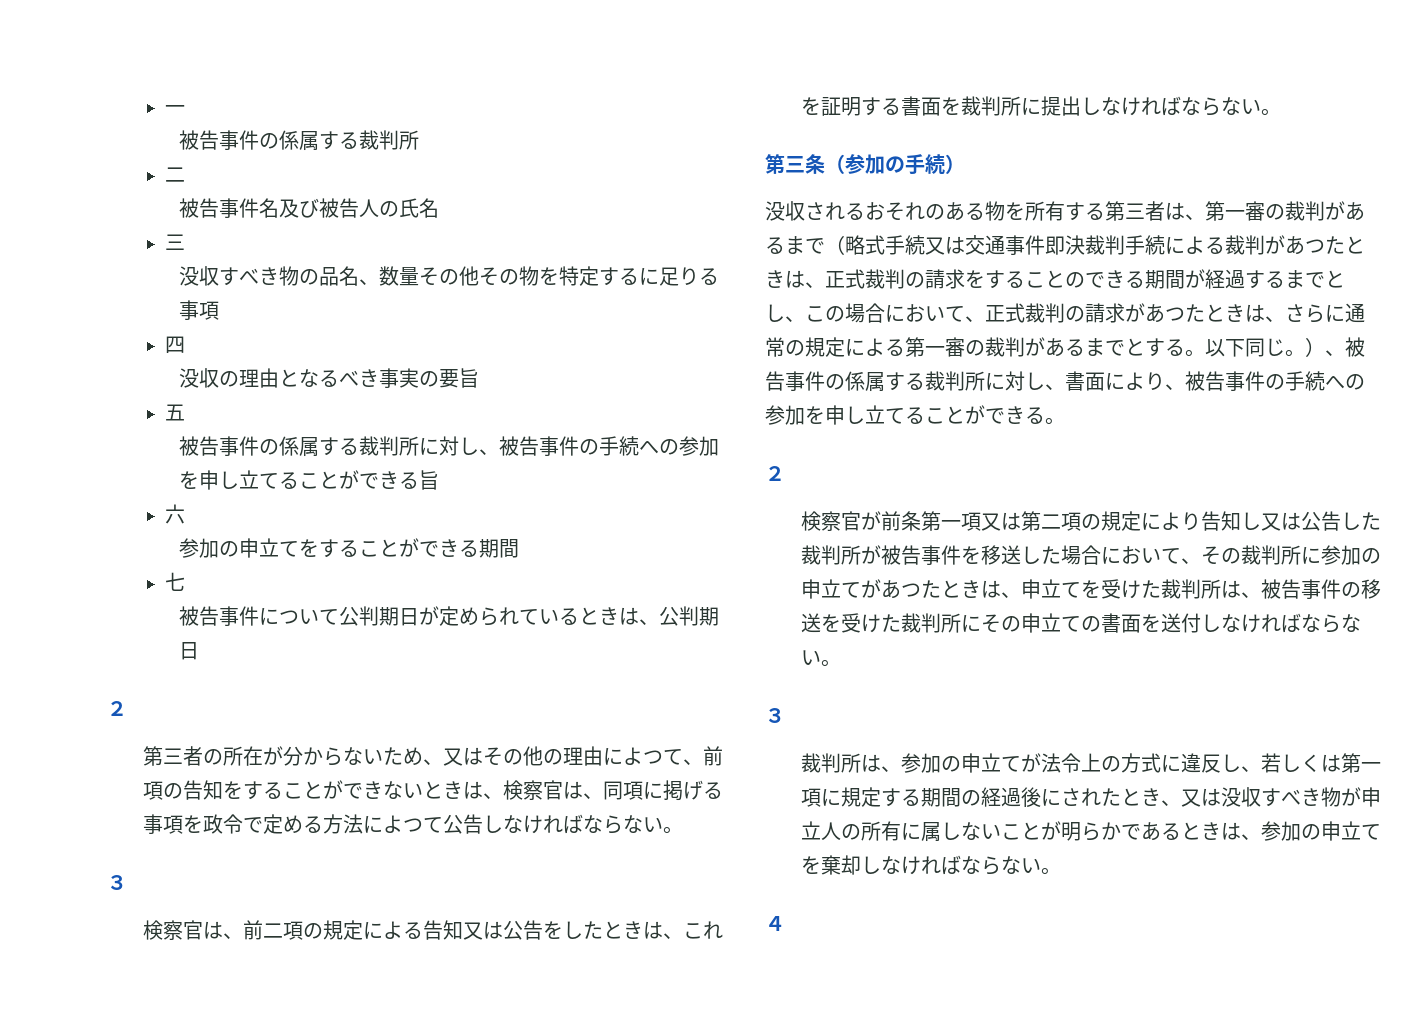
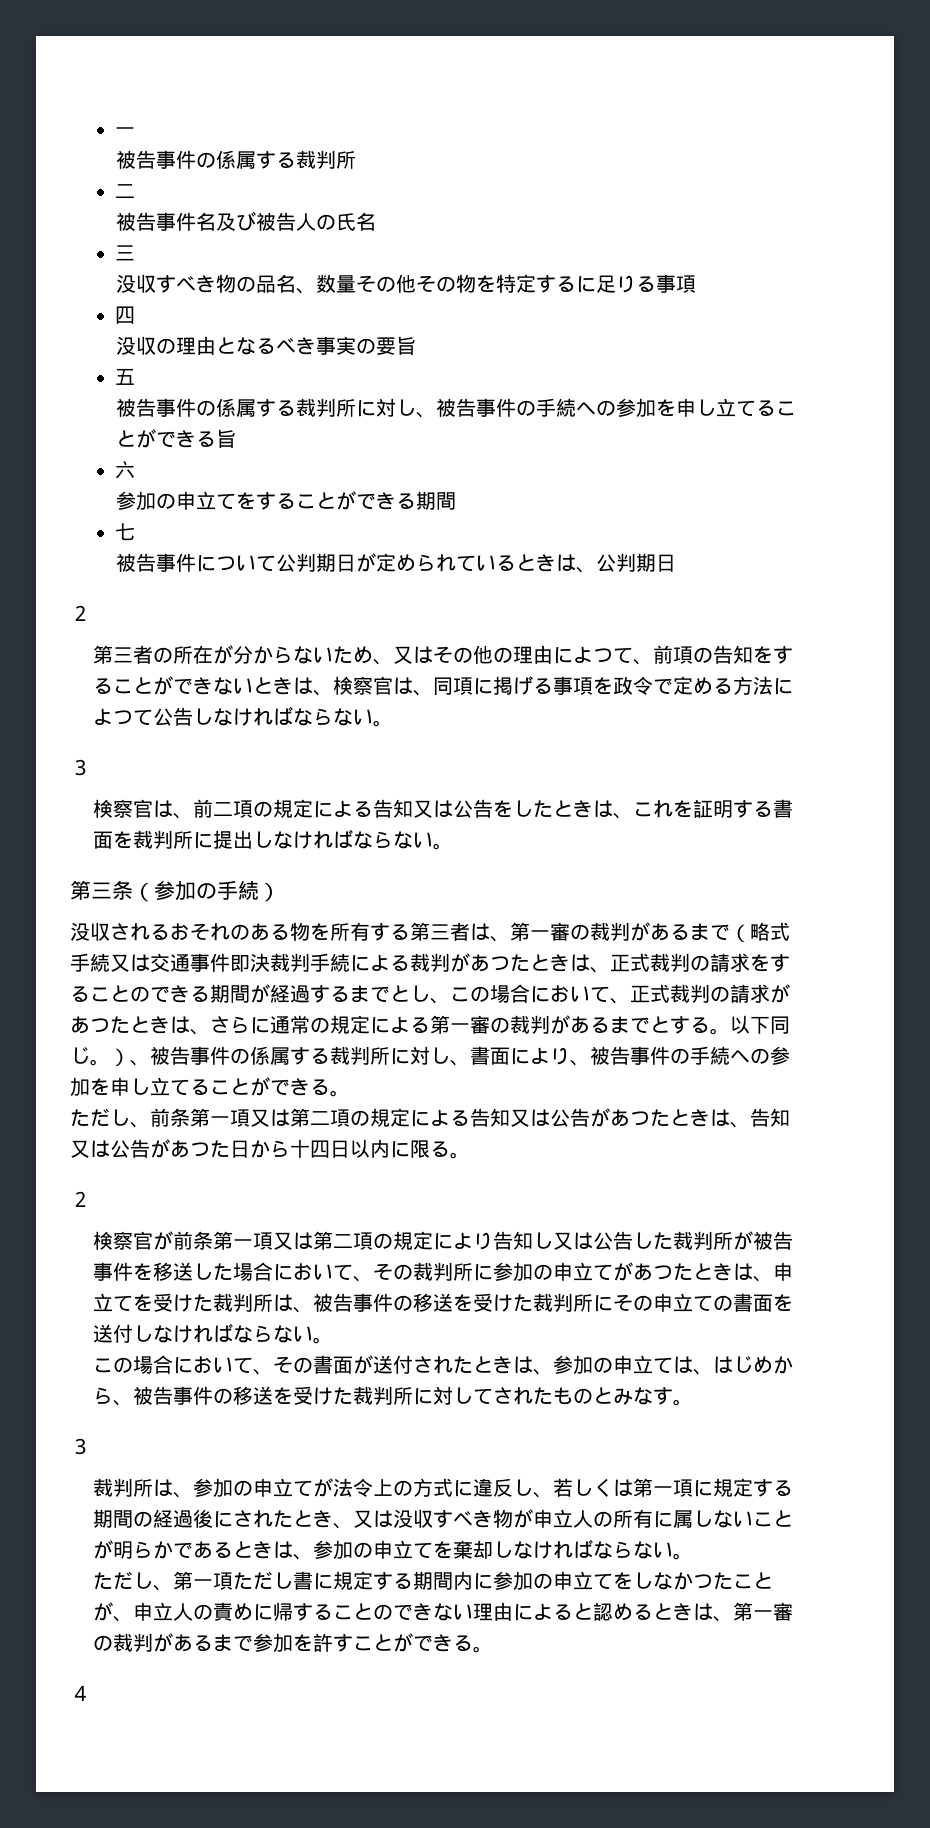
+ ただし、前条第一項又は第二項の規定による告知又は公告があつたときは、告知又は公告があつた日から十四日以内に限る。
+ この場合において、その書面が送付されたときは、参加の申立ては、はじめから、被告事件の移送を受けた裁判所に対してされたものとみなす。
+ ただし、第一項ただし書に規定する期間内に参加の申立てをしなかつたことが、申立人の責めに帰することのできない理由によると認めるときは、第一審の裁判があるまで参加を許すことができる。

